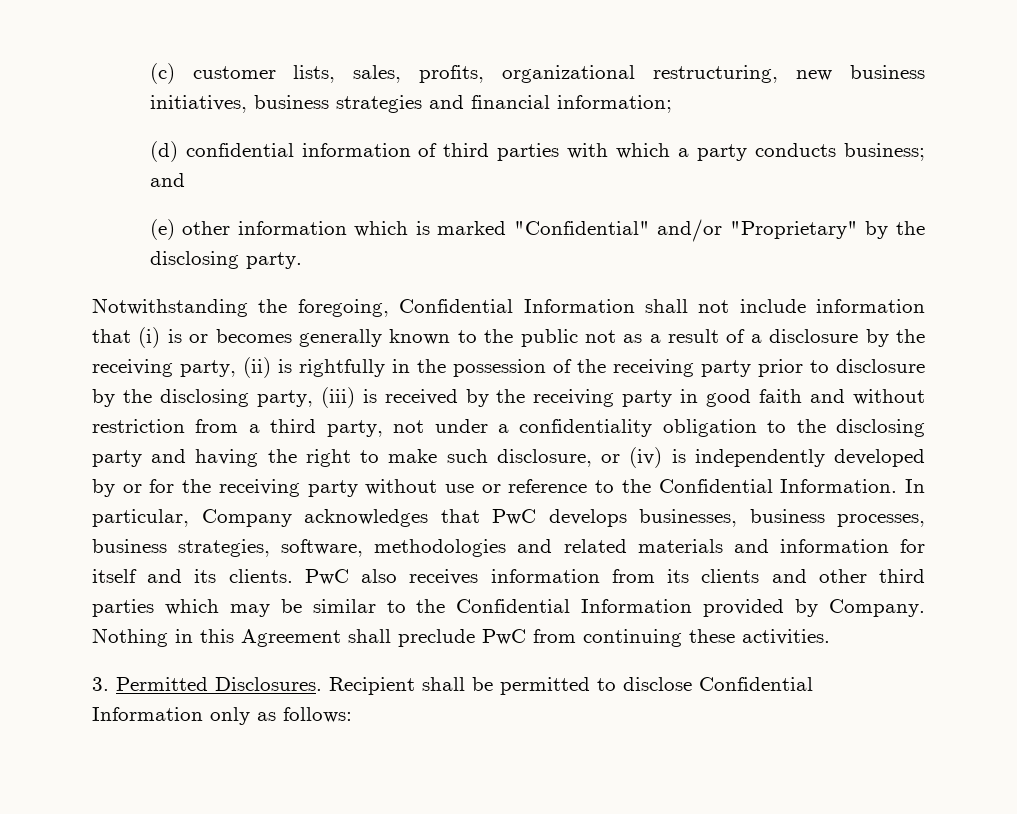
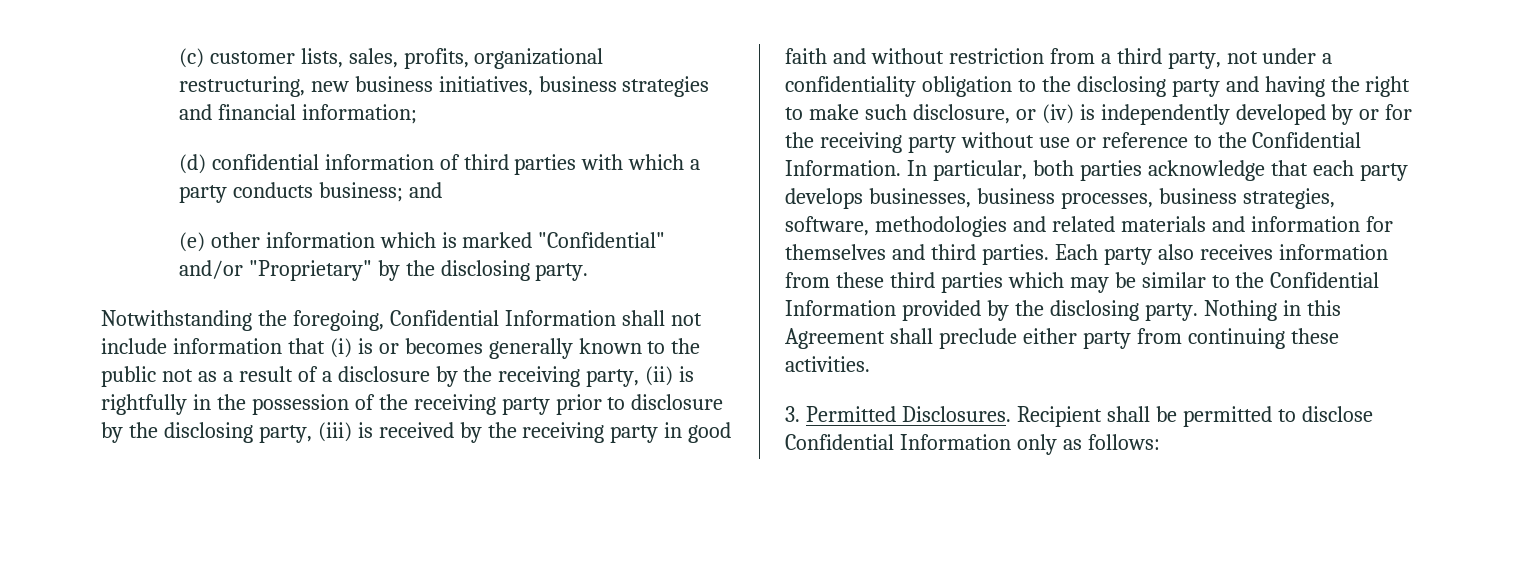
- In particular, Company acknowledges that PwC develops businesses, business processes, business strategies, software, methodologies and related materials and information for itself and its clients. PwC also receives information from its clients and other third parties which may be similar to the Confidential Information provided by Company.
+ In particular, both parties acknowledge that each party develops businesses, business processes, business strategies, software, methodologies and related materials and information for themselves and third parties. Each party also receives information from these third parties which may be similar to the Confidential Information provided by the disclosing party.
- Nothing in this Agreement shall preclude PwC from continuing these activities.
+ Nothing in this Agreement shall preclude either party from continuing these activities.

